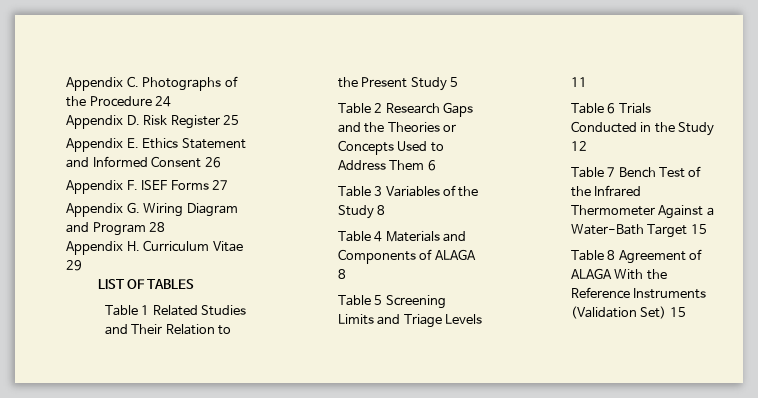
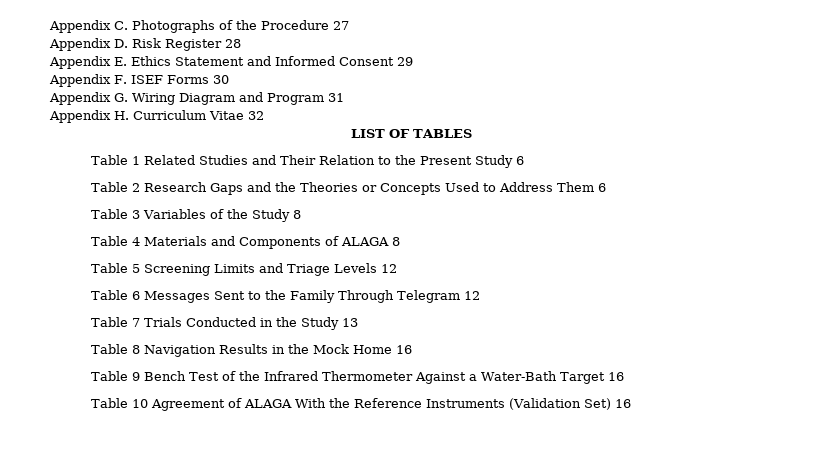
- Appendix C. Photographs of the Procedure 24
+ Appendix C. Photographs of the Procedure 27
- Appendix D. Risk Register 25
+ Appendix D. Risk Register 28
- Appendix E. Ethics Statement and Informed Consent 26
+ Appendix E. Ethics Statement and Informed Consent 29
- Appendix F. ISEF Forms 27
+ Appendix F. ISEF Forms 30
- Appendix G. Wiring Diagram and Program 28
+ Appendix G. Wiring Diagram and Program 31
- Appendix H. Curriculum Vitae 29
+ Appendix H. Curriculum Vitae 32
- Table 1 Related Studies and Their Relation to the Present Study 5
+ Table 1 Related Studies and Their Relation to the Present Study 6
- Table 5 Screening Limits and Triage Levels 11
+ Table 5 Screening Limits and Triage Levels 12
- Table 6 Trials Conducted in the Study 12
- Table 7 Bench Test of the Infrared Thermometer Against a Water-Bath Target 15
- Table 8 Agreement of ALAGA With the Reference Instruments (Validation Set) 15
+ Table 6 Messages Sent to the Family Through Telegram 12
+ Table 7 Trials Conducted in the Study 13
+ Table 8 Navigation Results in the Mock Home 16
+ Table 9 Bench Test of the Infrared Thermometer Against a Water-Bath Target 16
+ Table 10 Agreement of ALAGA With the Reference Instruments (Validation Set) 16

